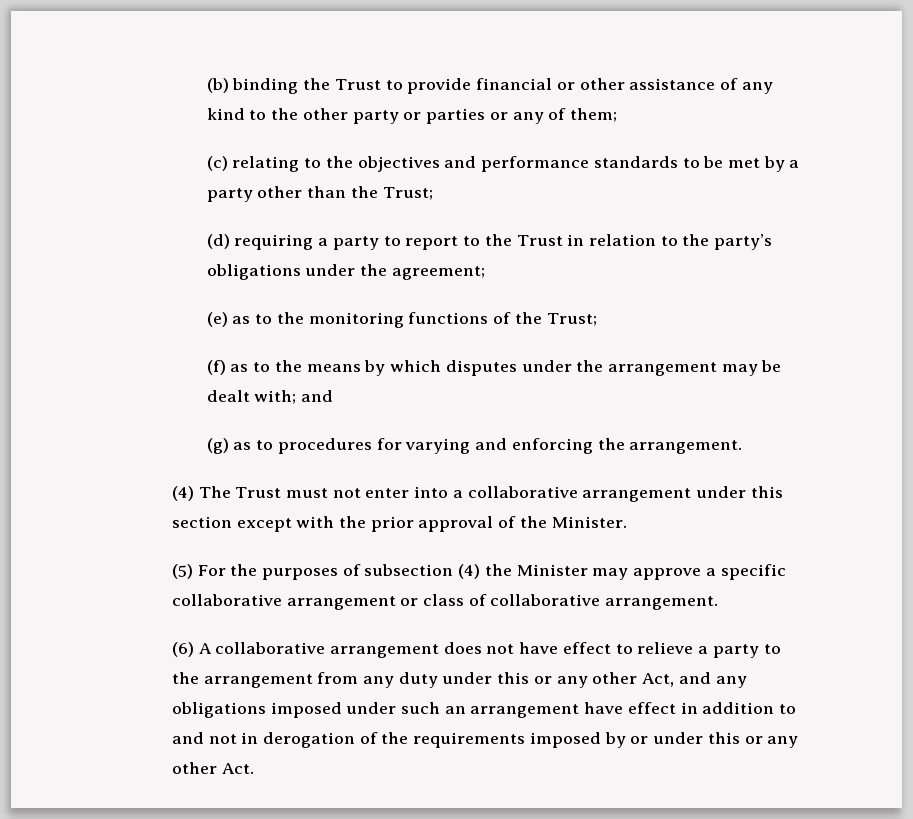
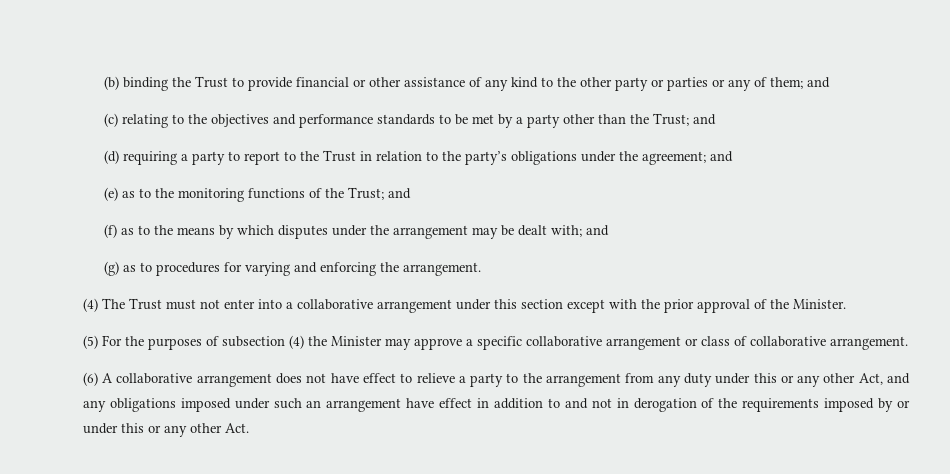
- (b) binding the Trust to provide financial or other assistance of any kind to the other party or parties or any of them;
+ (b) binding the Trust to provide financial or other assistance of any kind to the other party or parties or any of them; and
- (c) relating to the objectives and performance standards to be met by a party other than the Trust;
+ (c) relating to the objectives and performance standards to be met by a party other than the Trust; and
- (d) requiring a party to report to the Trust in relation to the party’s obligations under the agreement;
+ (d) requiring a party to report to the Trust in relation to the party’s obligations under the agreement; and
- (e) as to the monitoring functions of the Trust;
+ (e) as to the monitoring functions of the Trust; and

